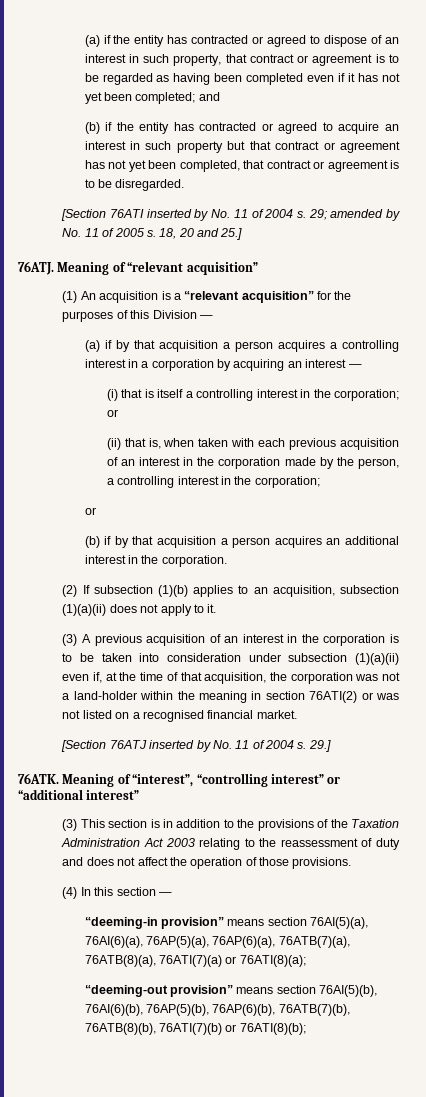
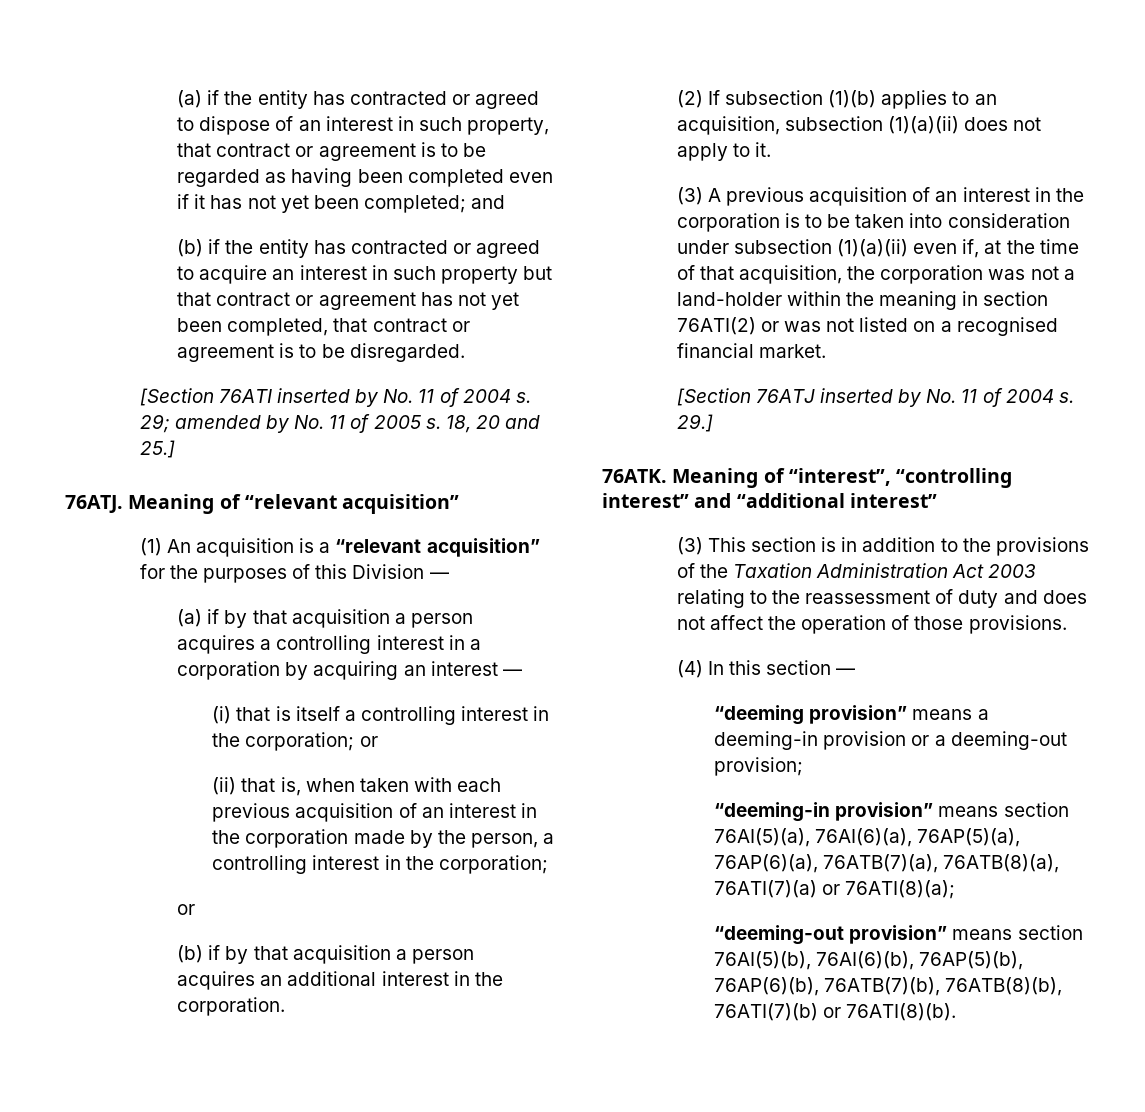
- Meaning of “interest”, “controlling interest” or “additional interest”
+ Meaning of “interest”, “controlling interest” and “additional interest”
+ “deeming provision” means a deeming-in provision or a deeming-out provision;
- “deeming-out provision” means section 76AI(5)(b), 76AI(6)(b), 76AP(5)(b), 76AP(6)(b), 76ATB(7)(b), 76ATB(8)(b), 76ATI(7)(b) or 76ATI(8)(b);
+ “deeming-out provision” means section 76AI(5)(b), 76AI(6)(b), 76AP(5)(b), 76AP(6)(b), 76ATB(7)(b), 76ATB(8)(b), 76ATI(7)(b) or 76ATI(8)(b).

